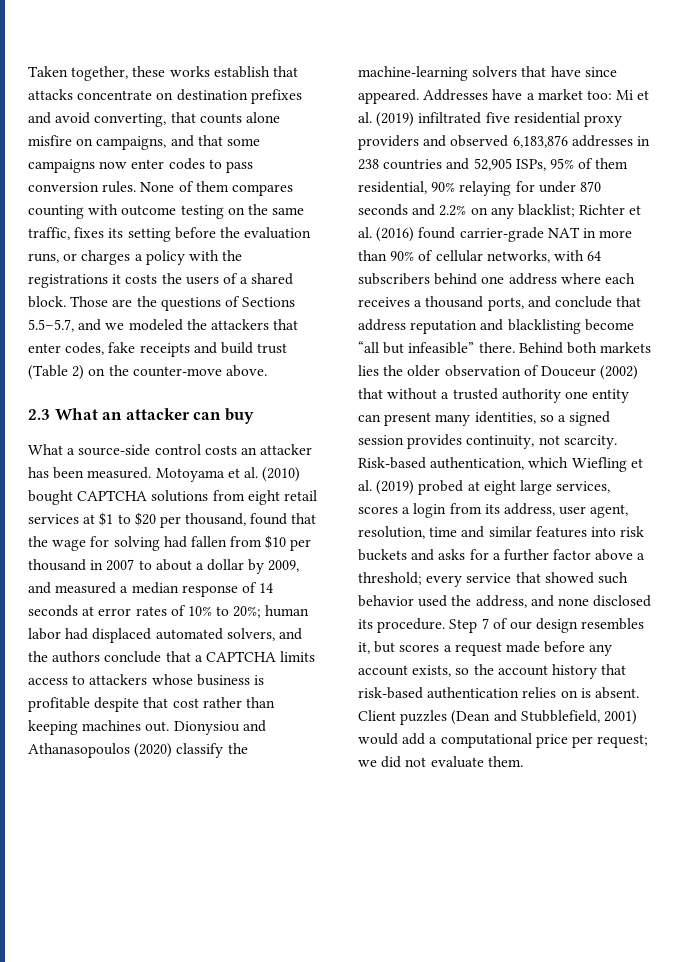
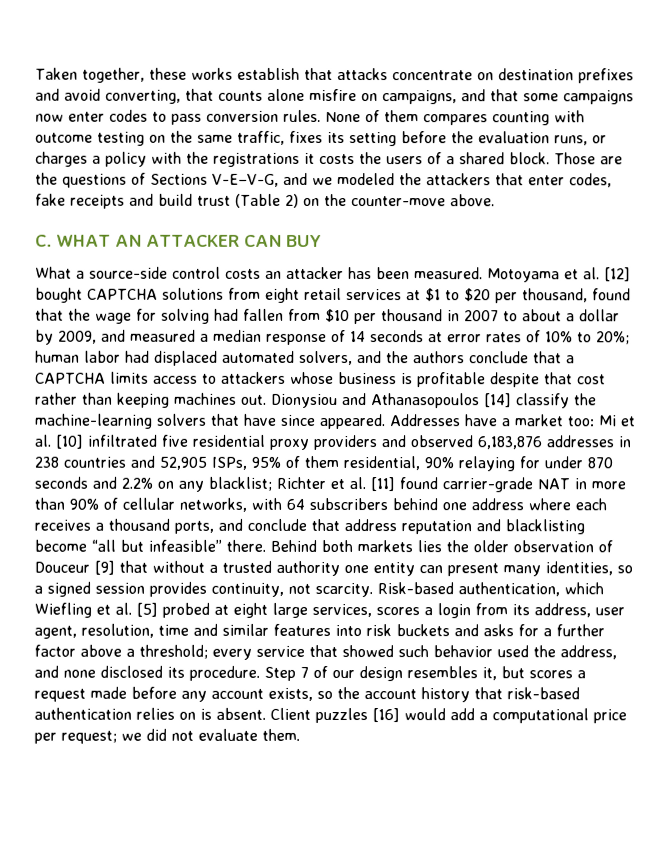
- Those are the questions of Sections 5.5–5.7, and we modeled the attackers that enter codes, fake receipts and build trust (Table 2) on the counter-move above.
+ Those are the questions of Sections V-E–V-G, and we modeled the attackers that enter codes, fake receipts and build trust (Table 2) on the counter-move above.
- 2.3 What an attacker can buy
+ C. WHAT AN ATTACKER CAN BUY
- Motoyama et al. (2010) bought CAPTCHA solutions from eight retail services at $1 to $20 per thousand, found that the wage for solving had fallen from $10 per thousand in 2007 to about a dollar by 2009, and measured a median response of 14 seconds at error rates of 10% to 20%;
+ Motoyama et al. [12] bought CAPTCHA solutions from eight retail services at $1 to $20 per thousand, found that the wage for solving had fallen from $10 per thousand in 2007 to about a dollar by 2009, and measured a median response of 14 seconds at error rates of 10% to 20%;
- Dionysiou and Athanasopoulos (2020) classify the machine-learning solvers that have since appeared.
+ Dionysiou and Athanasopoulos [14] classify the machine-learning solvers that have since appeared.
- Mi et al. (2019) infiltrated five residential proxy providers and observed 6,183,876 addresses in 238 countries and 52,905 ISPs, 95% of them residential, 90% relaying for under 870 seconds and 2.2% on any blacklist;
+ Mi et al. [10] infiltrated five residential proxy providers and observed 6,183,876 addresses in 238 countries and 52,905 ISPs, 95% of them residential, 90% relaying for under 870 seconds and 2.2% on any blacklist;
- Richter et al. (2016) found carrier-grade NAT in more than 90% of cellular networks, with 64 subscribers behind one address where each receives a thousand ports, and conclude that address reputation and blacklisting become “all but infeasible” there.
+ Richter et al. [11] found carrier-grade NAT in more than 90% of cellular networks, with 64 subscribers behind one address where each receives a thousand ports, and conclude that address reputation and blacklisting become “all but infeasible” there.
- Behind both markets lies the older observation of Douceur (2002) that without a trusted authority one entity can present many identities, so a signed session provides continuity, not scarcity.
+ Behind both markets lies the older observation of Douceur [9] that without a trusted authority one entity can present many identities, so a signed session provides continuity, not scarcity.
- Risk-based authentication, which Wiefling et al. (2019) probed at eight large services, scores a login from its address, user agent, resolution, time and similar features into risk buckets and asks for a further factor above a threshold; every service that showed such behavior used the address, and none disclosed its procedure.
+ Risk-based authentication, which Wiefling et al. [5] probed at eight large services, scores a login from its address, user agent, resolution, time and similar features into risk buckets and asks for a further factor above a threshold; every service that showed such behavior used the address, and none disclosed its procedure.
- Client puzzles (Dean and Stubblefield, 2001) would add a computational price per request; we did not evaluate them.
+ Client puzzles [16] would add a computational price per request; we did not evaluate them.

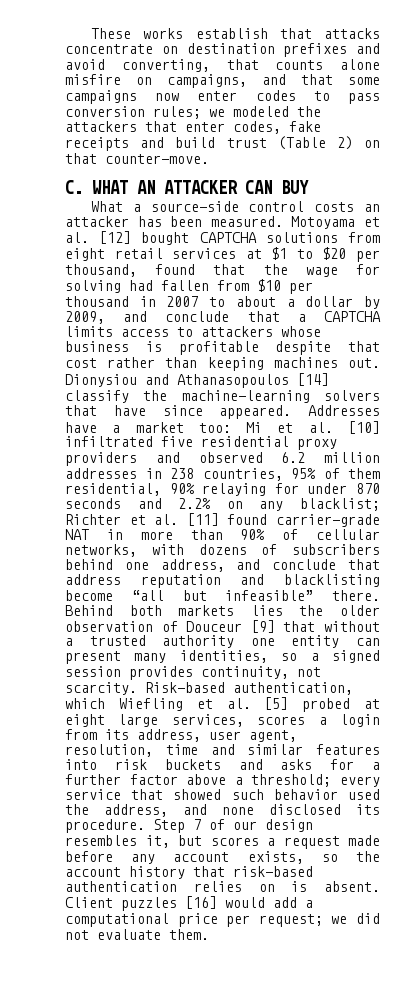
- Taken together, these works establish that attacks concentrate on destination prefixes and avoid converting, that counts alone misfire on campaigns, and that some campaigns now enter codes to pass conversion rules. None of them compares counting with outcome testing on the same traffic, fixes its setting before the evaluation runs, or charges a policy with the registrations it costs the users of a shared block. Those are the questions of Sections V-E–V-G, and we modeled the attackers that enter codes, fake receipts and build trust (Table 2) on the counter-move above.
+ These works establish that attacks concentrate on destination prefixes and avoid converting, that counts alone misfire on campaigns, and that some campaigns now enter codes to pass conversion rules; we modeled the attackers that enter codes, fake receipts and build trust (Table 2) on that counter-move.
- Motoyama et al. [12] bought CAPTCHA solutions from eight retail services at $1 to $20 per thousand, found that the wage for solving had fallen from $10 per thousand in 2007 to about a dollar by 2009, and measured a median response of 14 seconds at error rates of 10% to 20%; human labor had displaced automated solvers, and the authors conclude that a CAPTCHA limits access to attackers whose business is profitable despite that cost rather than keeping machines out.
+ Motoyama et al. [12] bought CAPTCHA solutions from eight retail services at $1 to $20 per thousand, found that the wage for solving had fallen from $10 per thousand in 2007 to about a dollar by 2009, and conclude that a CAPTCHA limits access to attackers whose business is profitable despite that cost rather than keeping machines out.
- Mi et al. [10] infiltrated five residential proxy providers and observed 6,183,876 addresses in 238 countries and 52,905 ISPs, 95% of them residential, 90% relaying for under 870 seconds and 2.2% on any blacklist;
+ Mi et al. [10] infiltrated five residential proxy providers and observed 6.2 million addresses in 238 countries, 95% of them residential, 90% relaying for under 870 seconds and 2.2% on any blacklist;
- Richter et al. [11] found carrier-grade NAT in more than 90% of cellular networks, with 64 subscribers behind one address where each receives a thousand ports, and conclude that address reputation and blacklisting become “all but infeasible” there.
+ Richter et al. [11] found carrier-grade NAT in more than 90% of cellular networks, with dozens of subscribers behind one address, and conclude that address reputation and blacklisting become “all but infeasible” there.

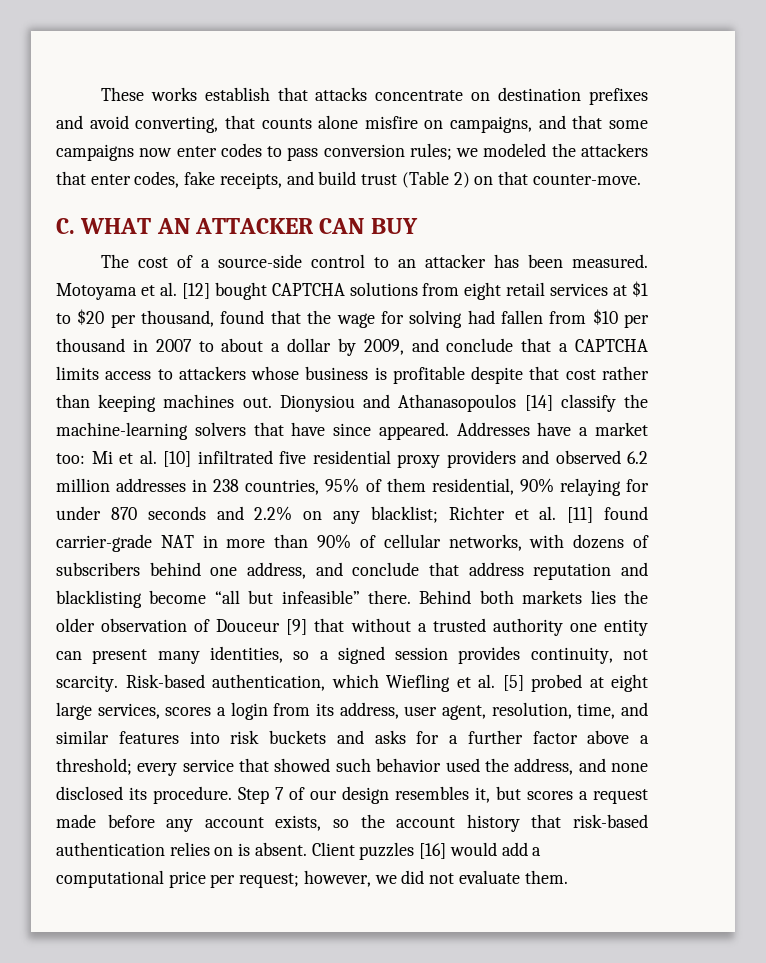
- These works establish that attacks concentrate on destination prefixes and avoid converting, that counts alone misfire on campaigns, and that some campaigns now enter codes to pass conversion rules; we modeled the attackers that enter codes, fake receipts and build trust (Table 2) on that counter-move.
+ These works establish that attacks concentrate on destination prefixes and avoid converting, that counts alone misfire on campaigns, and that some campaigns now enter codes to pass conversion rules; we modeled the attackers that enter codes, fake receipts, and build trust (Table 2) on that counter-move.
- What a source-side control costs an attacker has been measured.
+ The cost of a source-side control to an attacker has been measured.
- Risk-based authentication, which Wiefling et al. [5] probed at eight large services, scores a login from its address, user agent, resolution, time and similar features into risk buckets and asks for a further factor above a threshold; every service that showed such behavior used the address, and none disclosed its procedure.
+ Risk-based authentication, which Wiefling et al. [5] probed at eight large services, scores a login from its address, user agent, resolution, time, and similar features into risk buckets and asks for a further factor above a threshold; every service that showed such behavior used the address, and none disclosed its procedure.
- Client puzzles [16] would add a computational price per request; we did not evaluate them.
+ Client puzzles [16] would add a computational price per request; however, we did not evaluate them.

